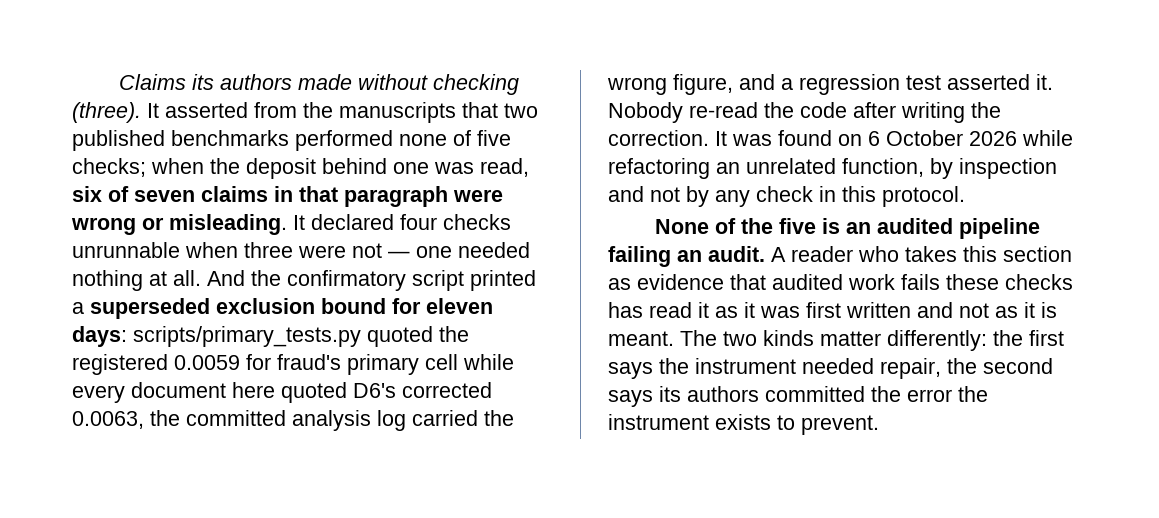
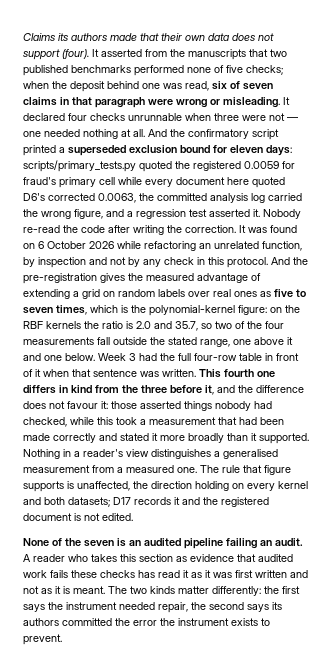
- Claims its authors made without checking (three).
+ Claims its authors made that their own data does not support (four).
+ And the pre-registration gives the measured advantage of extending a grid on random labels over real ones as five to seven times, which is the polynomial-kernel figure: on the RBF kernels the ratio is 2.0 and 35.7, so two of the four measurements fall outside the stated range, one above it and one below. Week 3 had the full four-row table in front of it when that sentence was written. This fourth one differs in kind from the three before it, and the difference does not favour it: those asserted things nobody had checked, while this took a measurement that had been made correctly and stated it more broadly than it supported. Nothing in a reader's view distinguishes a generalised measurement from a measured one. The rule that figure supports is unaffected, the direction holding on every kernel and both datasets; D17 records it and the registered document is not edited.
- None of the five is an audited pipeline failing an audit.
+ None of the seven is an audited pipeline failing an audit.

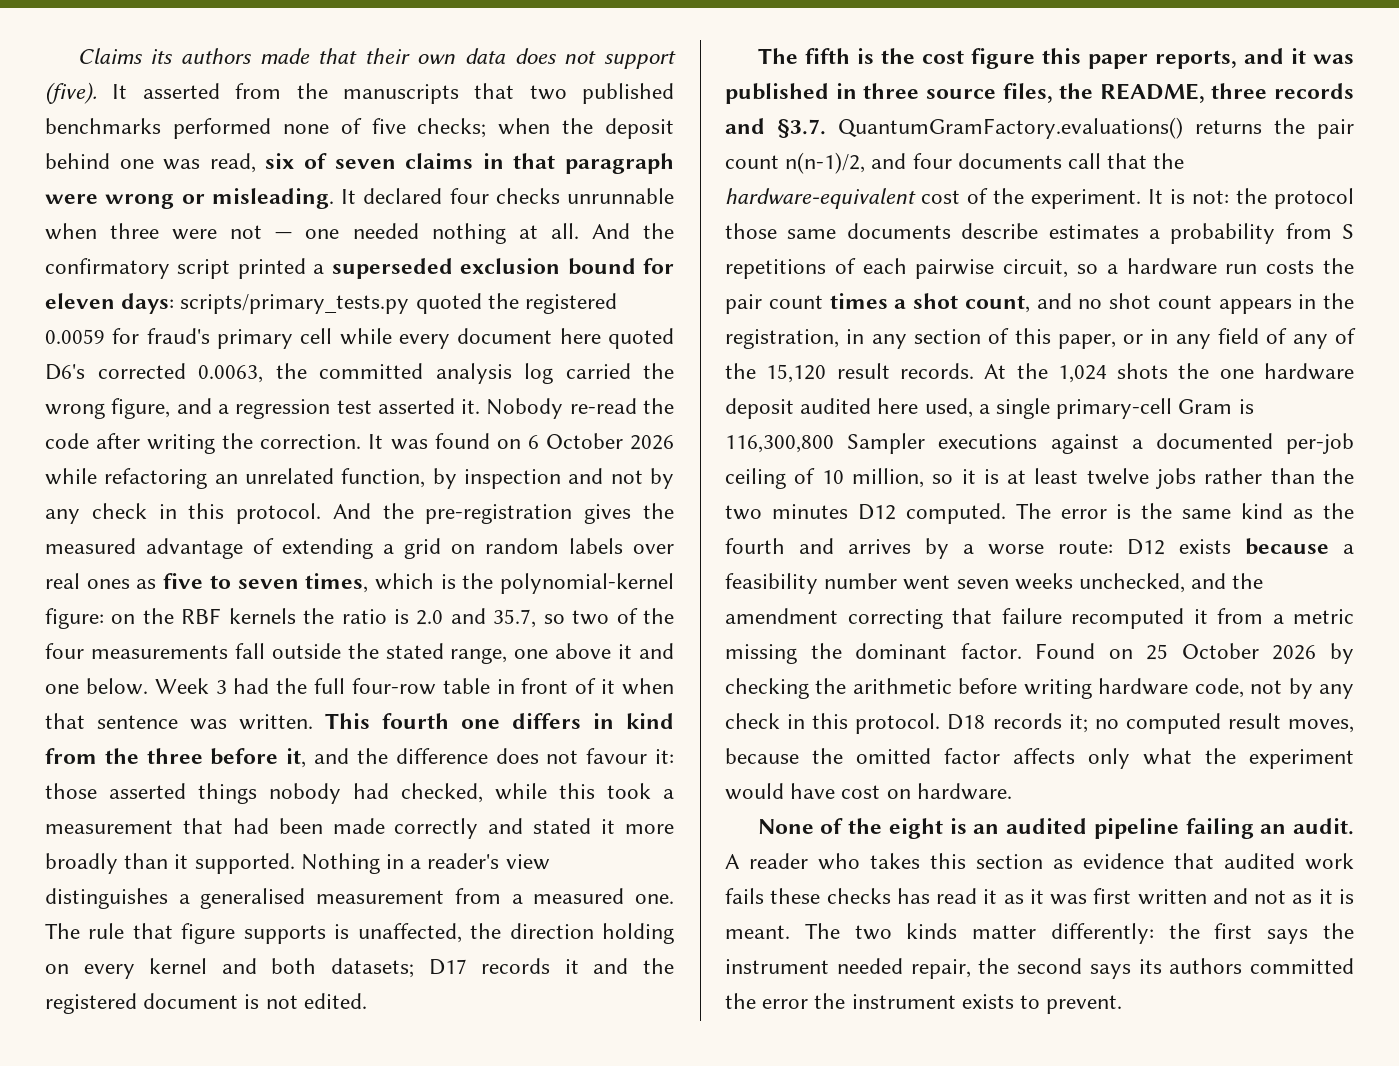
- Claims its authors made that their own data does not support (four).
+ Claims its authors made that their own data does not support (five).
+ The fifth is the cost figure this paper reports, and it was published in three source files, the README, three records and §3.7. QuantumGramFactory.evaluations() returns the pair count n(n-1)/2, and four documents call that the hardware-equivalent cost of the experiment. It is not: the protocol those same documents describe estimates a probability from S repetitions of each pairwise circuit, so a hardware run costs the pair count times a shot count, and no shot count appears in the registration, in any section of this paper, or in any field of any of the 15,120 result records. At the 1,024 shots the one hardware deposit audited here used, a single primary-cell Gram is 116,300,800 Sampler executions against a documented per-job ceiling of 10 million, so it is at least twelve jobs rather than the two minutes D12 computed. The error is the same kind as the fourth and arrives by a worse route: D12 exists because a feasibility number went seven weeks unchecked, and the amendment correcting that failure recomputed it from a metric missing the dominant factor. Found on 25 October 2026 by checking the arithmetic before writing hardware code, not by any check in this protocol. D18 records it; no computed result moves, because the omitted factor affects only what the experiment would have cost on hardware.
- None of the seven is an audited pipeline failing an audit.
+ None of the eight is an audited pipeline failing an audit.

